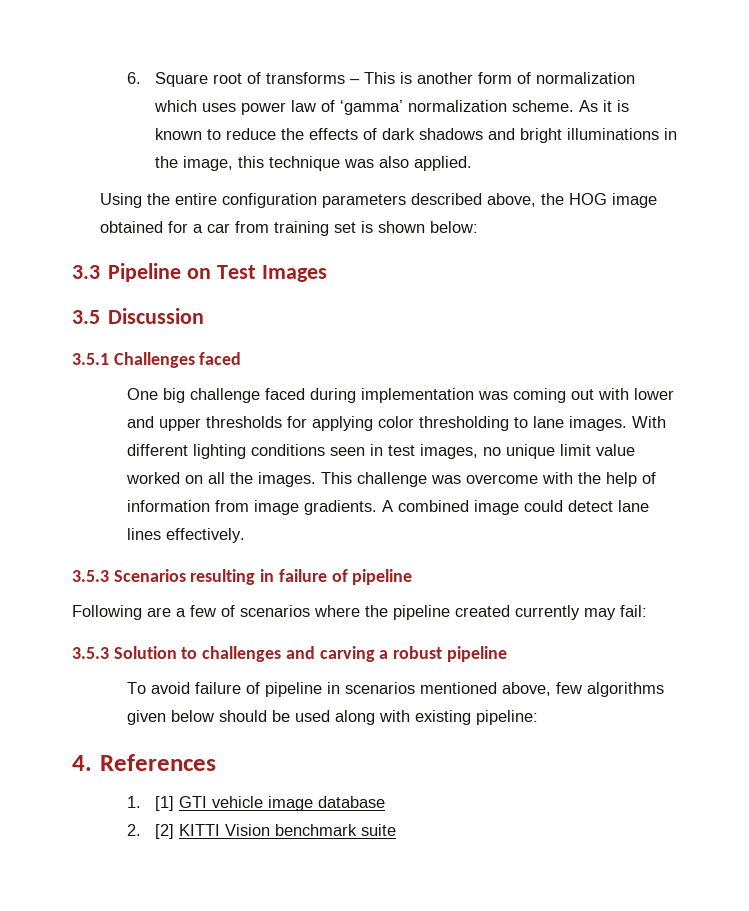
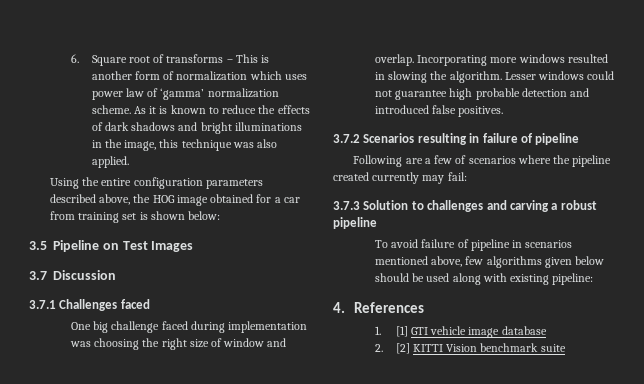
- 3.3 Pipeline on Test Images
+ 3.5 Pipeline on Test Images
- 3.5 Discussion
+ 3.7 Discussion
- 3.5.1 Challenges faced
+ 3.7.1 Challenges faced
- One big challenge faced during implementation was coming out with lower and upper thresholds for applying color thresholding to lane images. With different lighting conditions seen in test images, no unique limit value worked on all the images. This challenge was overcome with the help of information from image gradients. A combined image could detect lane lines effectively.
- 3.5.3 Scenarios resulting in failure of pipeline
+ One big challenge faced during implementation was choosing the right size of window and overlap. Incorporating more windows resulted in slowing the algorithm. Lesser windows could not guarantee high probable detection and introduced false positives.
+ 3.7.2 Scenarios resulting in failure of pipeline
- 3.5.3 Solution to challenges and carving a robust pipeline
+ 3.7.3 Solution to challenges and carving a robust pipeline

